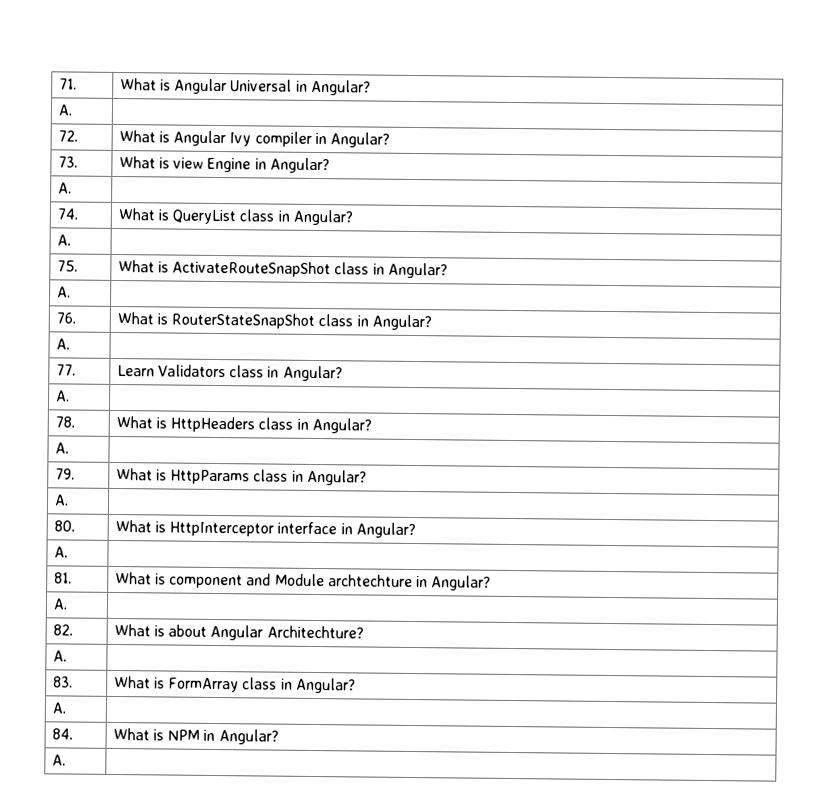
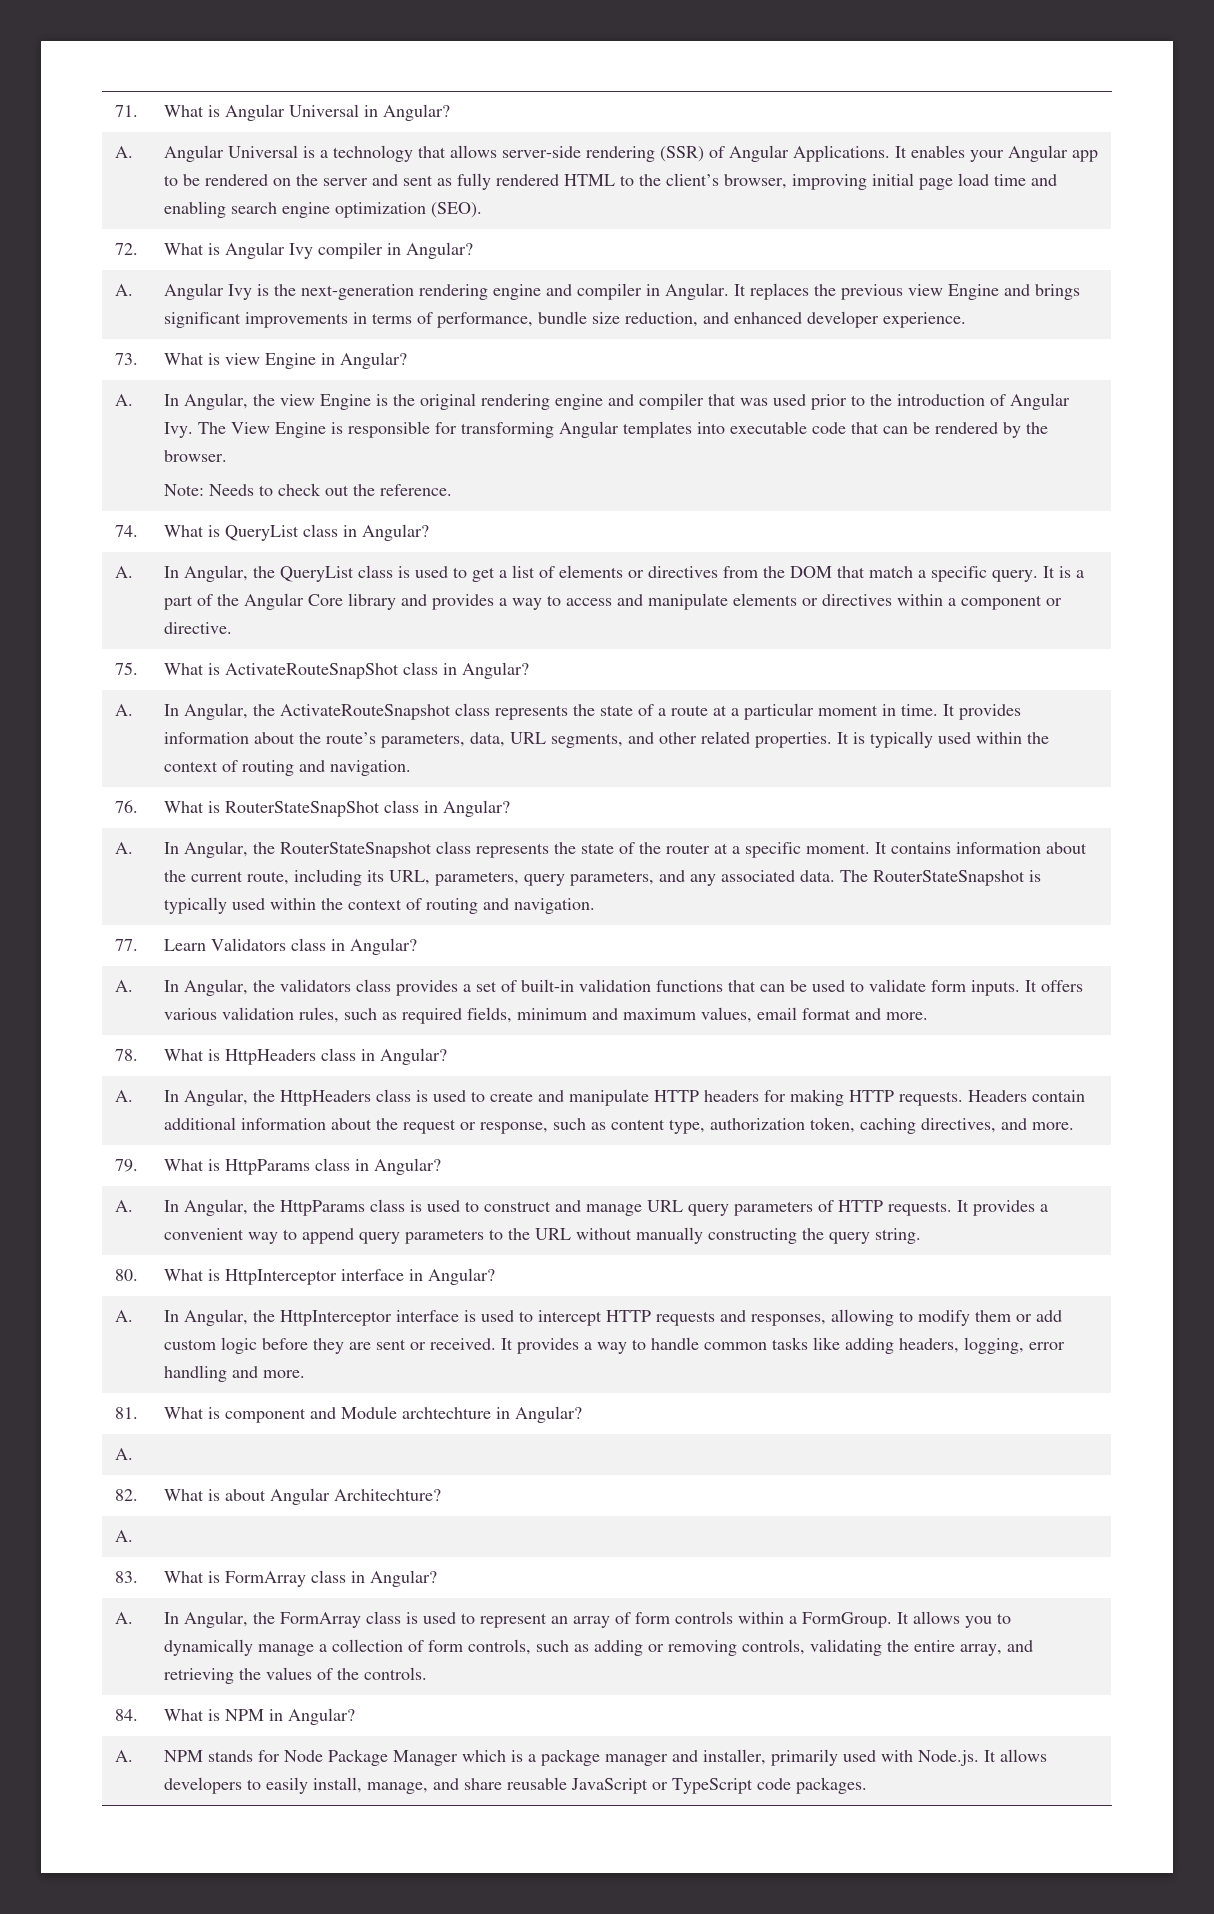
+ Angular Universal is a technology that allows server-side rendering (SSR) of Angular Applications. It enables your Angular app to be rendered on the server and sent as fully rendered HTML to the client’s browser, improving initial page load time and enabling search engine optimization (SEO).
+ A. | Angular Ivy is the next-generation rendering engine and compiler in Angular. It replaces the previous view Engine and brings significant improvements in terms of performance, bundle size reduction, and enhanced developer experience.
+ In Angular, the view Engine is the original rendering engine and compiler that was used prior to the introduction of Angular Ivy. The View Engine is responsible for transforming Angular templates into executable code that can be rendered by the browser.
+ Note: Needs to check out the reference.
+ In Angular, the QueryList class is used to get a list of elements or directives from the DOM that match a specific query. It is a part of the Angular Core library and provides a way to access and manipulate elements or directives within a component or directive.
+ In Angular, the ActivateRouteSnapshot class represents the state of a route at a particular moment in time. It provides information about the route’s parameters, data, URL segments, and other related properties. It is typically used within the context of routing and navigation.
+ In Angular, the RouterStateSnapshot class represents the state of the router at a specific moment. It contains information about the current route, including its URL, parameters, query parameters, and any associated data. The RouterStateSnapshot is typically used within the context of routing and navigation.
  77. | Learn Validators class in Angular?
- A. |
+ A. | In Angular, the validators class provides a set of built-in validation functions that can be used to validate form inputs. It offers various validation rules, such as required fields, minimum and maximum values, email format and more.
  78. | What is HttpHeaders class in Angular?
- A. |
+ A. | In Angular, the HttpHeaders class is used to create and manipulate HTTP headers for making HTTP requests. Headers contain additional information about the request or response, such as content type, authorization token, caching directives, and more.
  79. | What is HttpParams class in Angular?
- A. |
+ A. | In Angular, the HttpParams class is used to construct and manage URL query parameters of HTTP requests. It provides a convenient way to append query parameters to the URL without manually constructing the query string.
+ In Angular, the HttpInterceptor interface is used to intercept HTTP requests and responses, allowing to modify them or add custom logic before they are sent or received. It provides a way to handle common tasks like adding headers, logging, error handling and more.
+ In Angular, the FormArray class is used to represent an array of form controls within a FormGroup. It allows you to dynamically manage a collection of form controls, such as adding or removing controls, validating the entire array, and retrieving the values of the controls.
  84. | What is NPM in Angular?
- A. |
+ A. | NPM stands for Node Package Manager which is a package manager and installer, primarily used with Node.js. It allows developers to easily install, manage, and share reusable JavaScript or TypeScript code packages.

